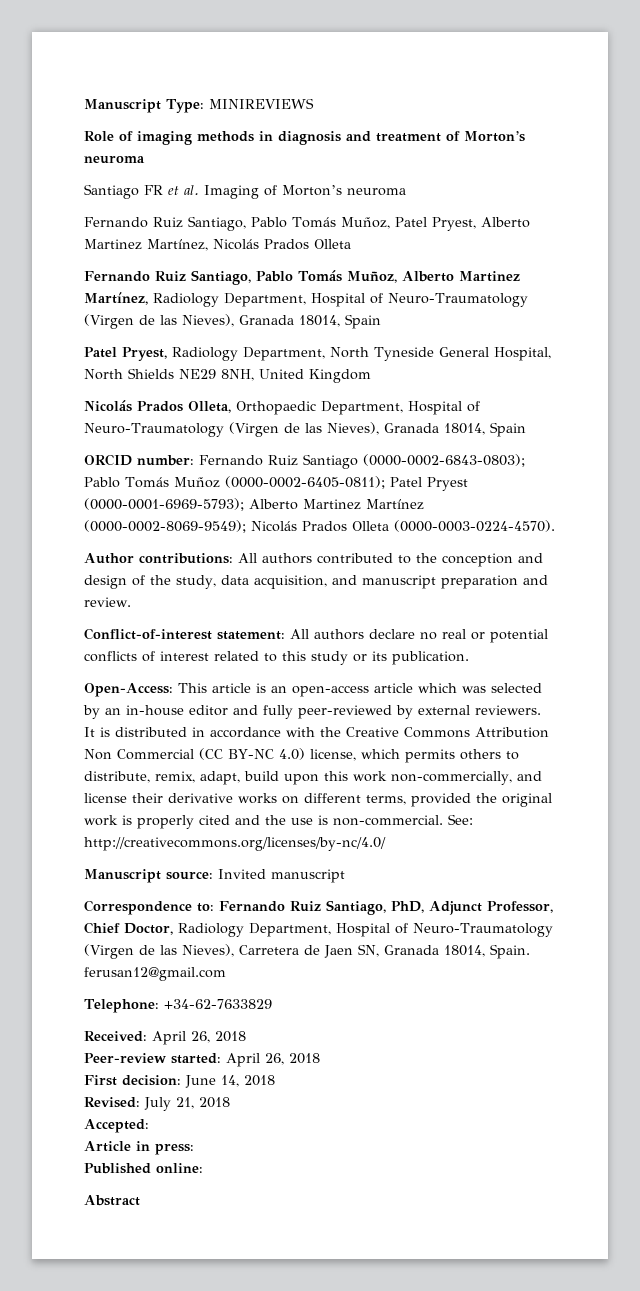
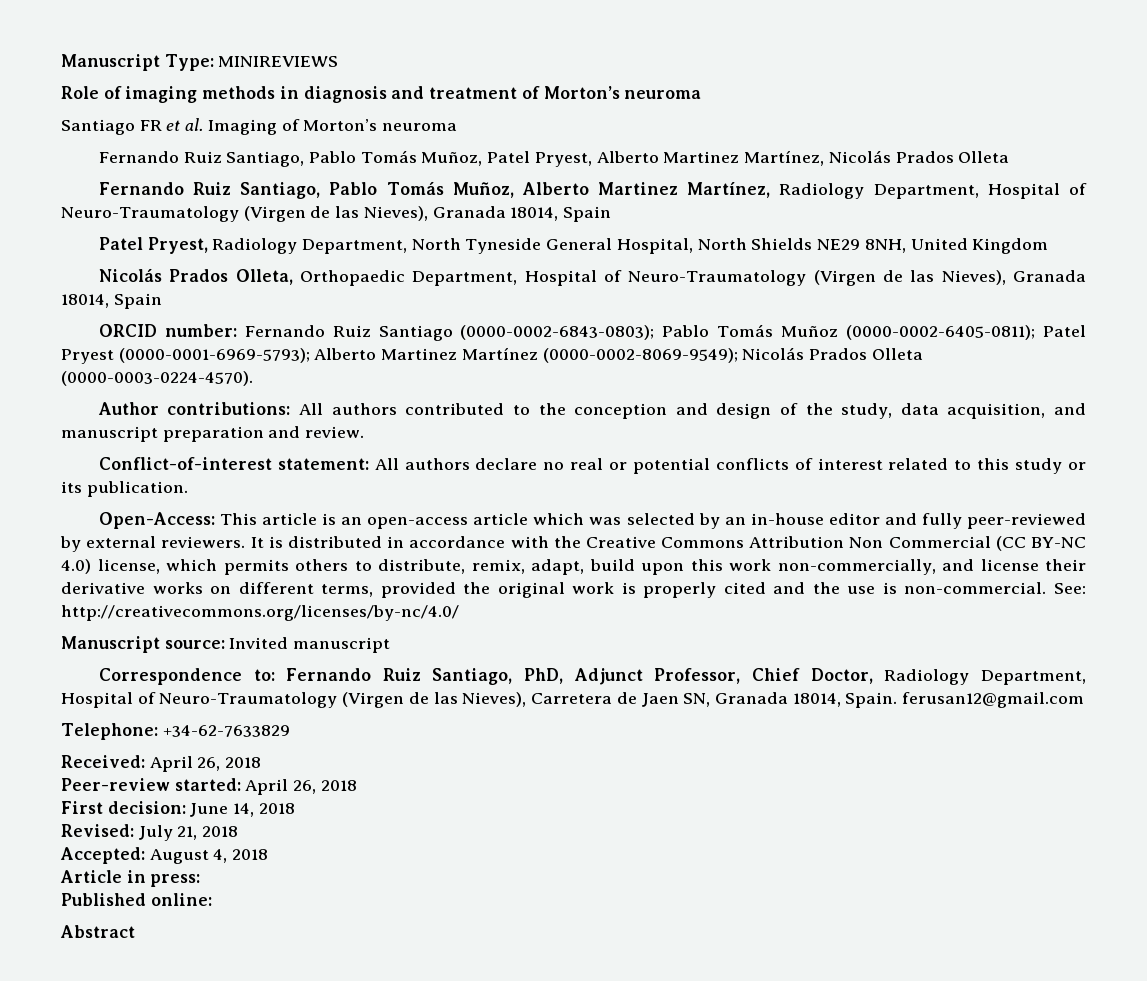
- Accepted:
+ Accepted: August 4, 2018

